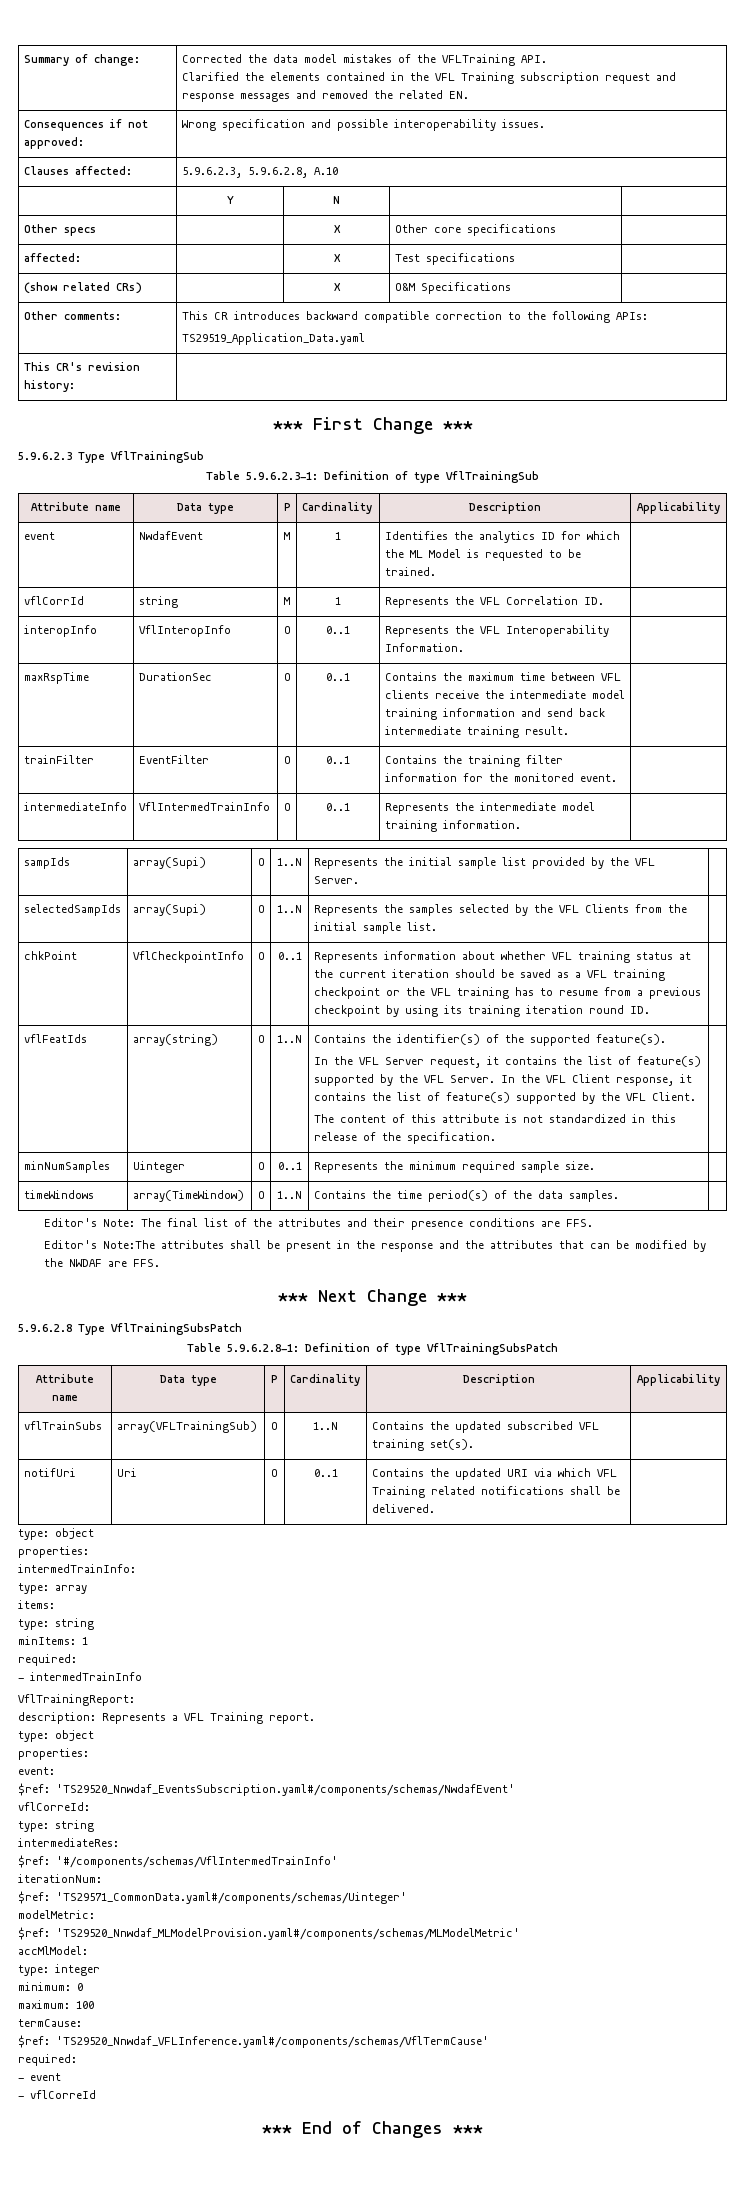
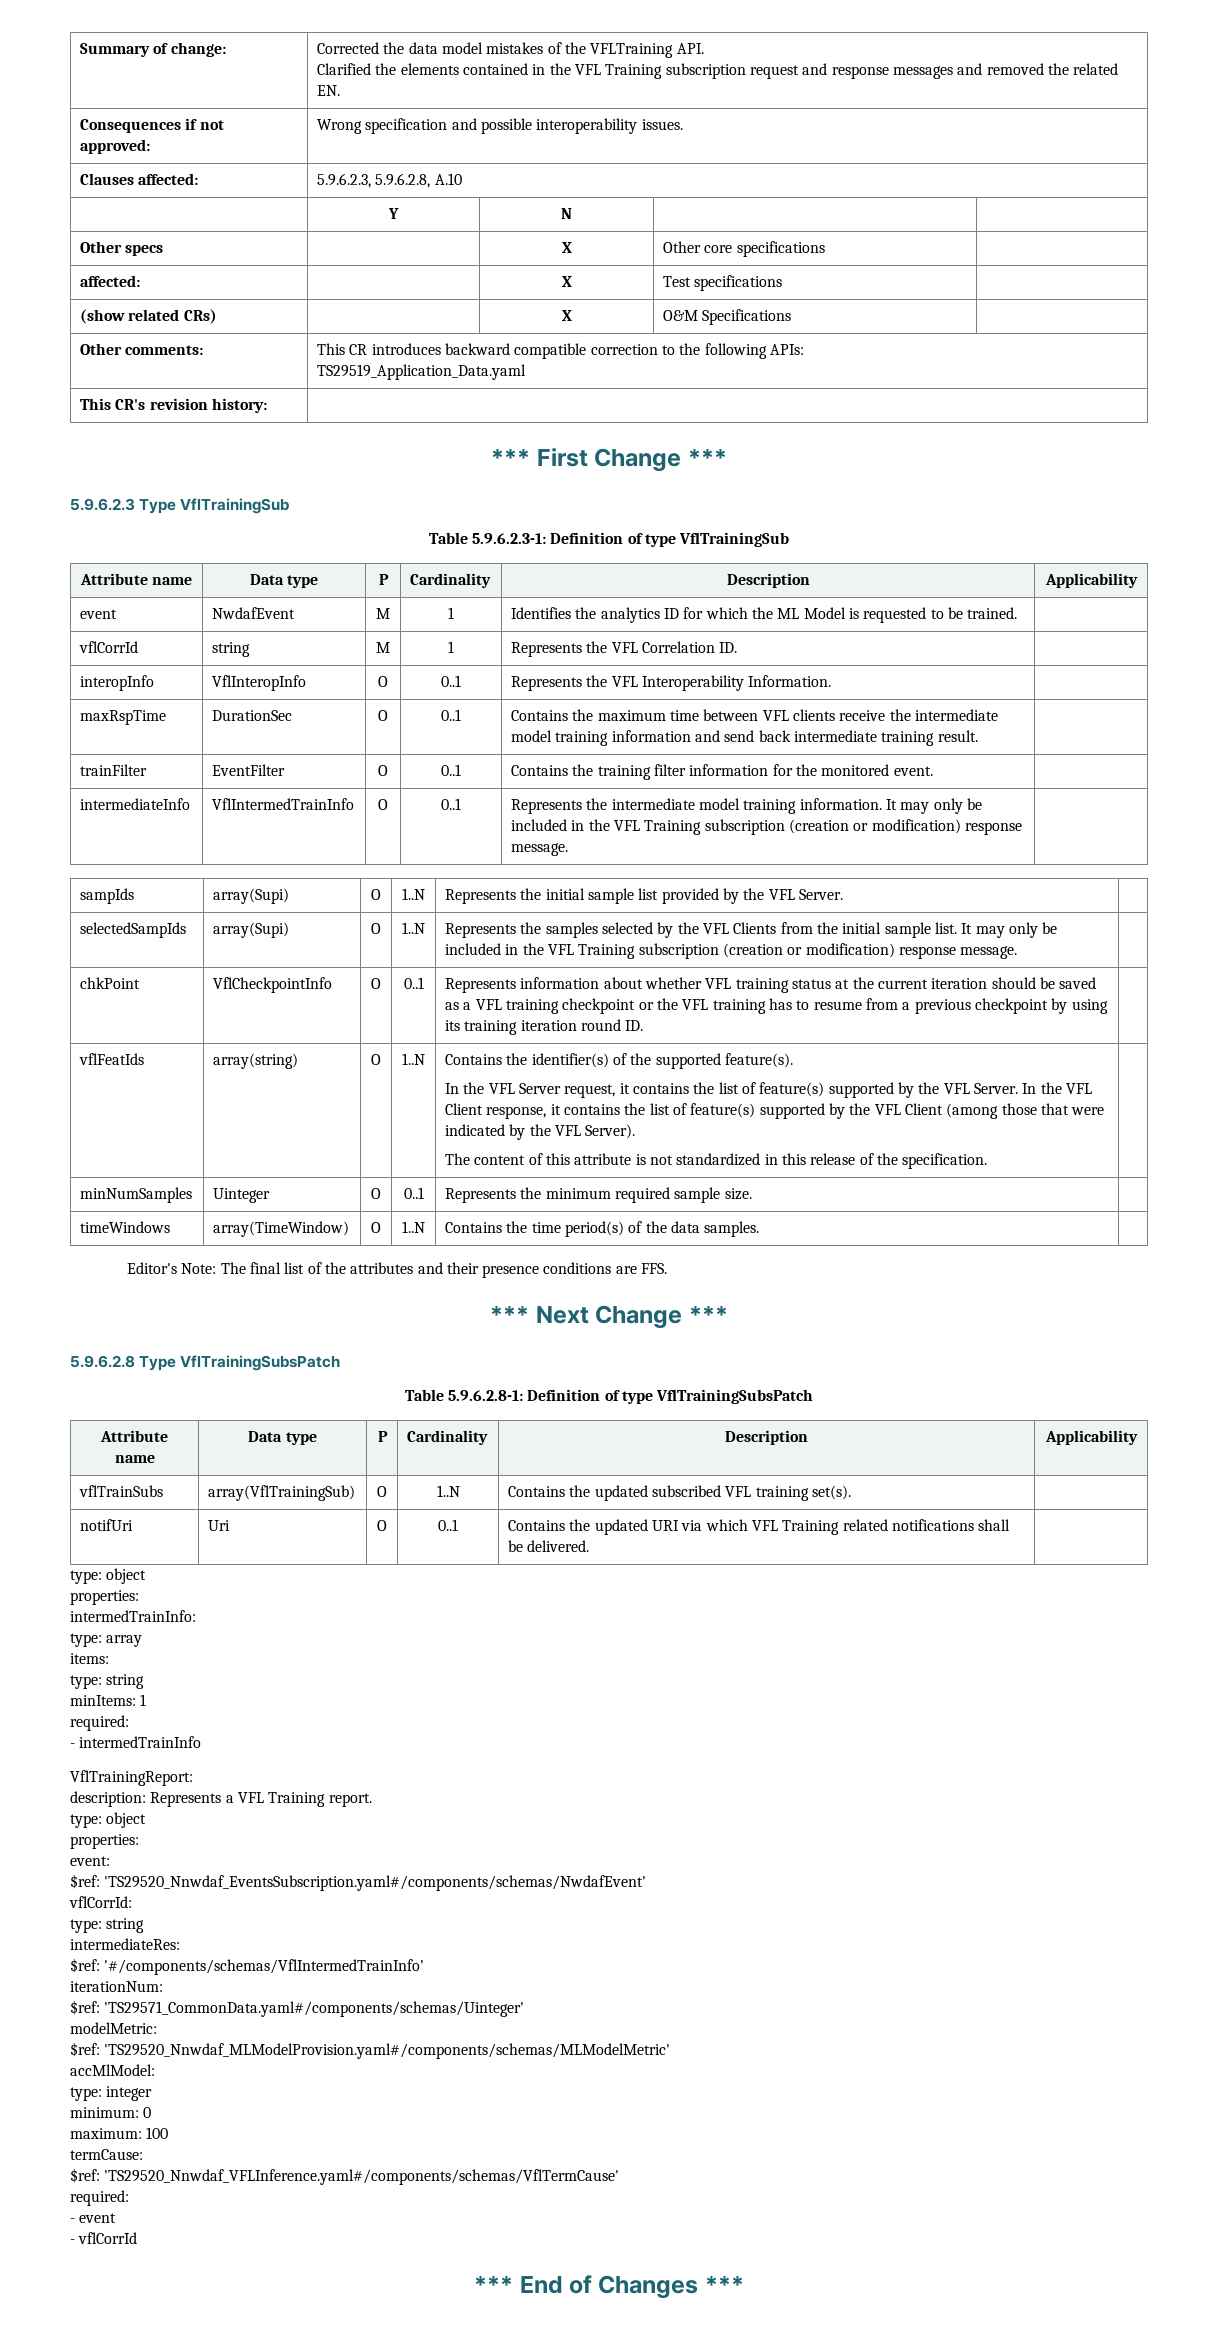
- intermediateInfo | VflIntermedTrainInfo | O | 0..1 | Represents the intermediate model training information. |
+ intermediateInfo | VflIntermedTrainInfo | O | 0..1 | Represents the intermediate model training information. It may only be included in the VFL Training subscription (creation or modification) response message. |
- selectedSampIds | array(Supi) | O | 1..N | Represents the samples selected by the VFL Clients from the initial sample list. |
+ selectedSampIds | array(Supi) | O | 1..N | Represents the samples selected by the VFL Clients from the initial sample list. It may only be included in the VFL Training subscription (creation or modification) response message. |
- In the VFL Client response, it contains the list of feature(s) supported by the VFL Client.
+ In the VFL Client response, it contains the list of feature(s) supported by the VFL Client (among those that were indicated by the VFL Server).
- Editor's Note:The attributes shall be present in the response and the attributes that can be modified by the NWDAF are FFS.
- vflTrainSubs | array(VFLTrainingSub) | O | 1..N | Contains the updated subscribed VFL training set(s). |
+ vflTrainSubs | array(VflTrainingSub) | O | 1..N | Contains the updated subscribed VFL training set(s). |
- vflCorreId:
+ vflCorrId:
- - vflCorreId
+ - vflCorrId

